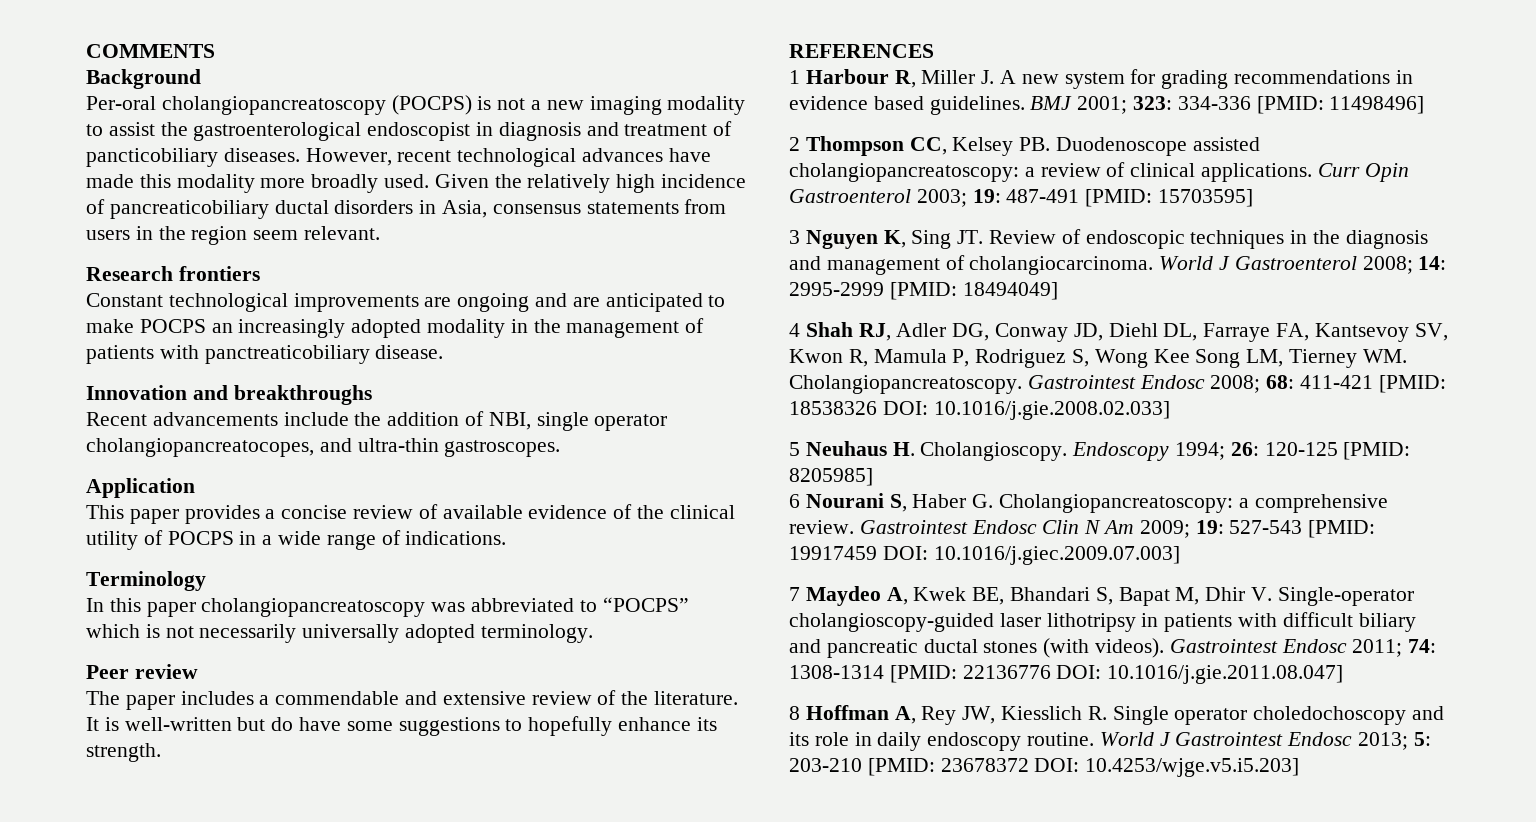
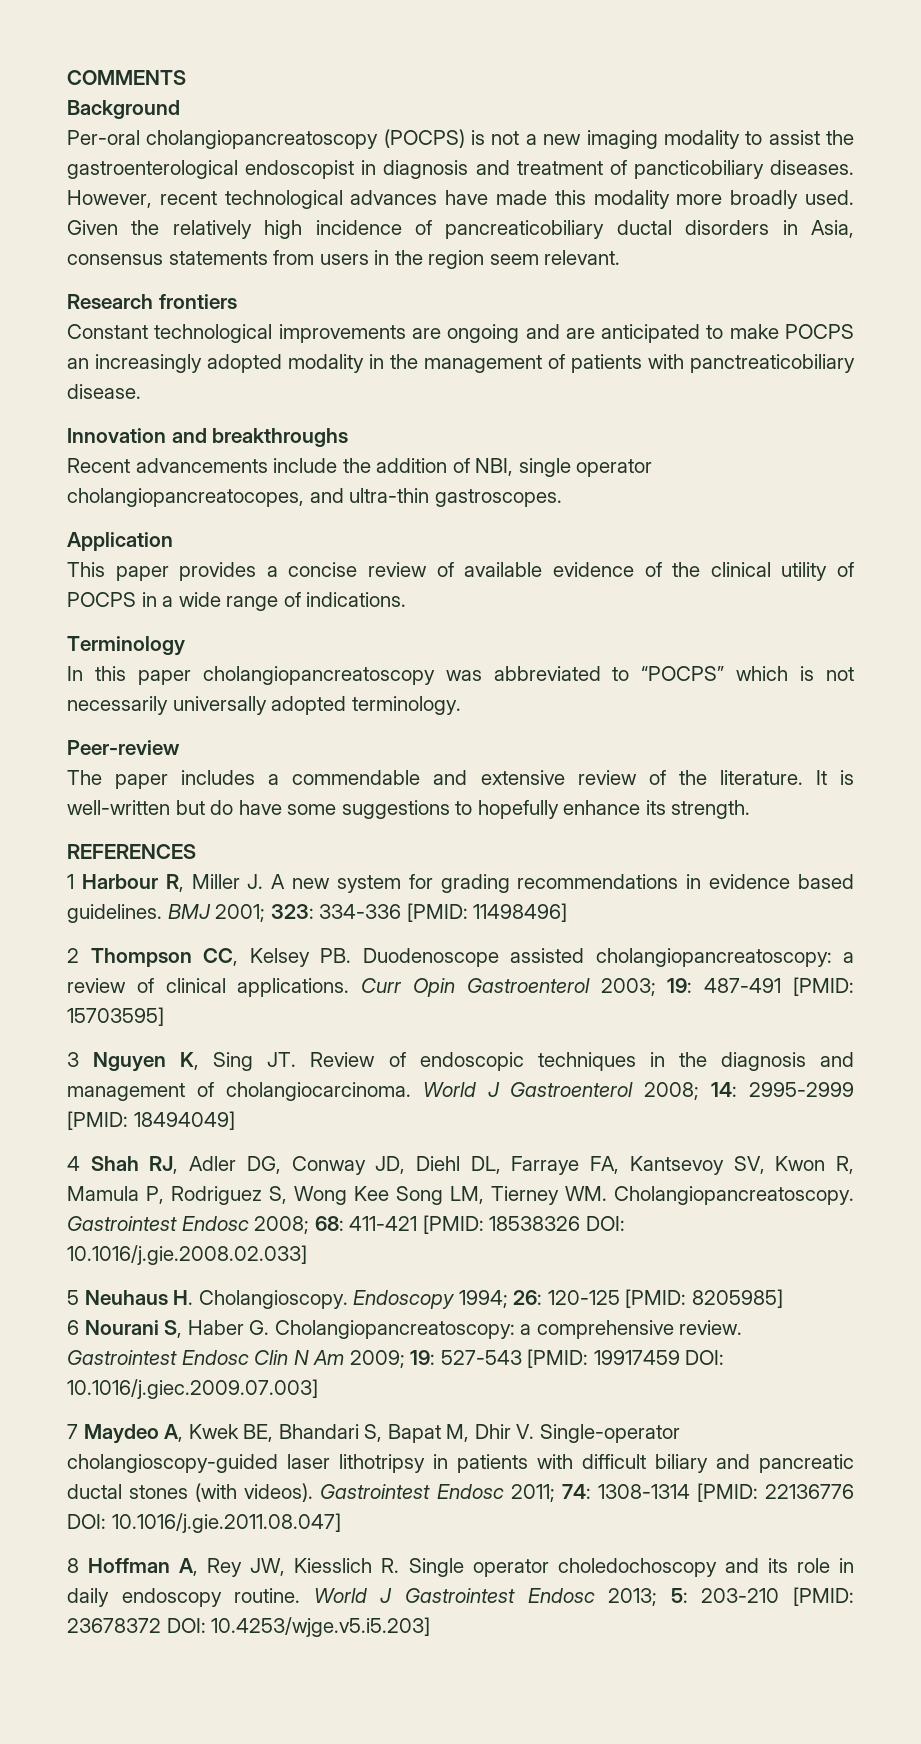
- Peer review
+ Peer-review

